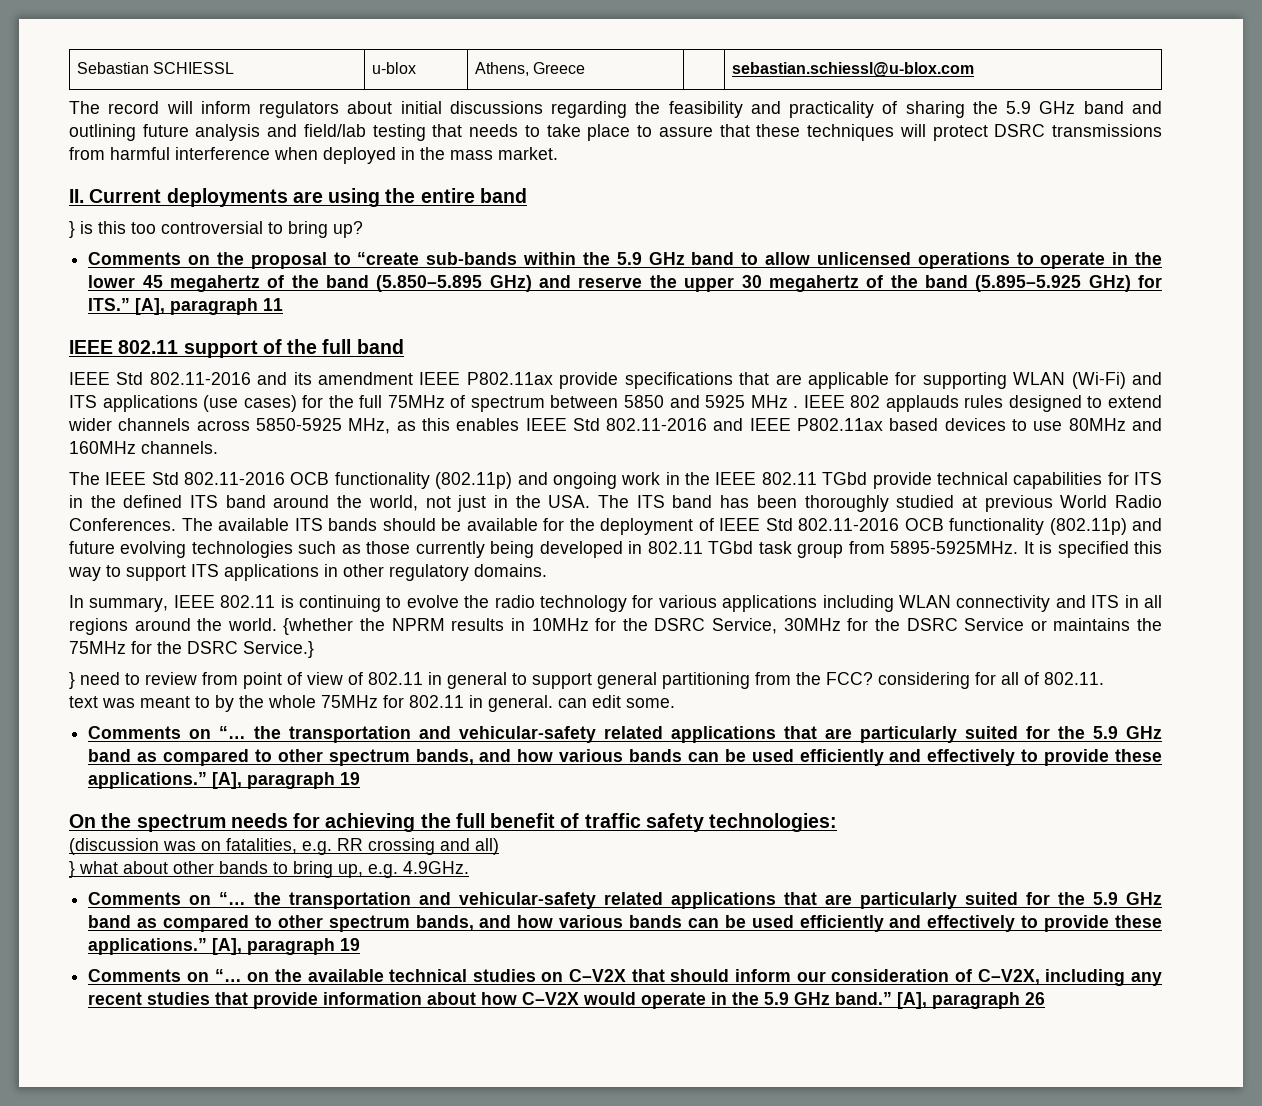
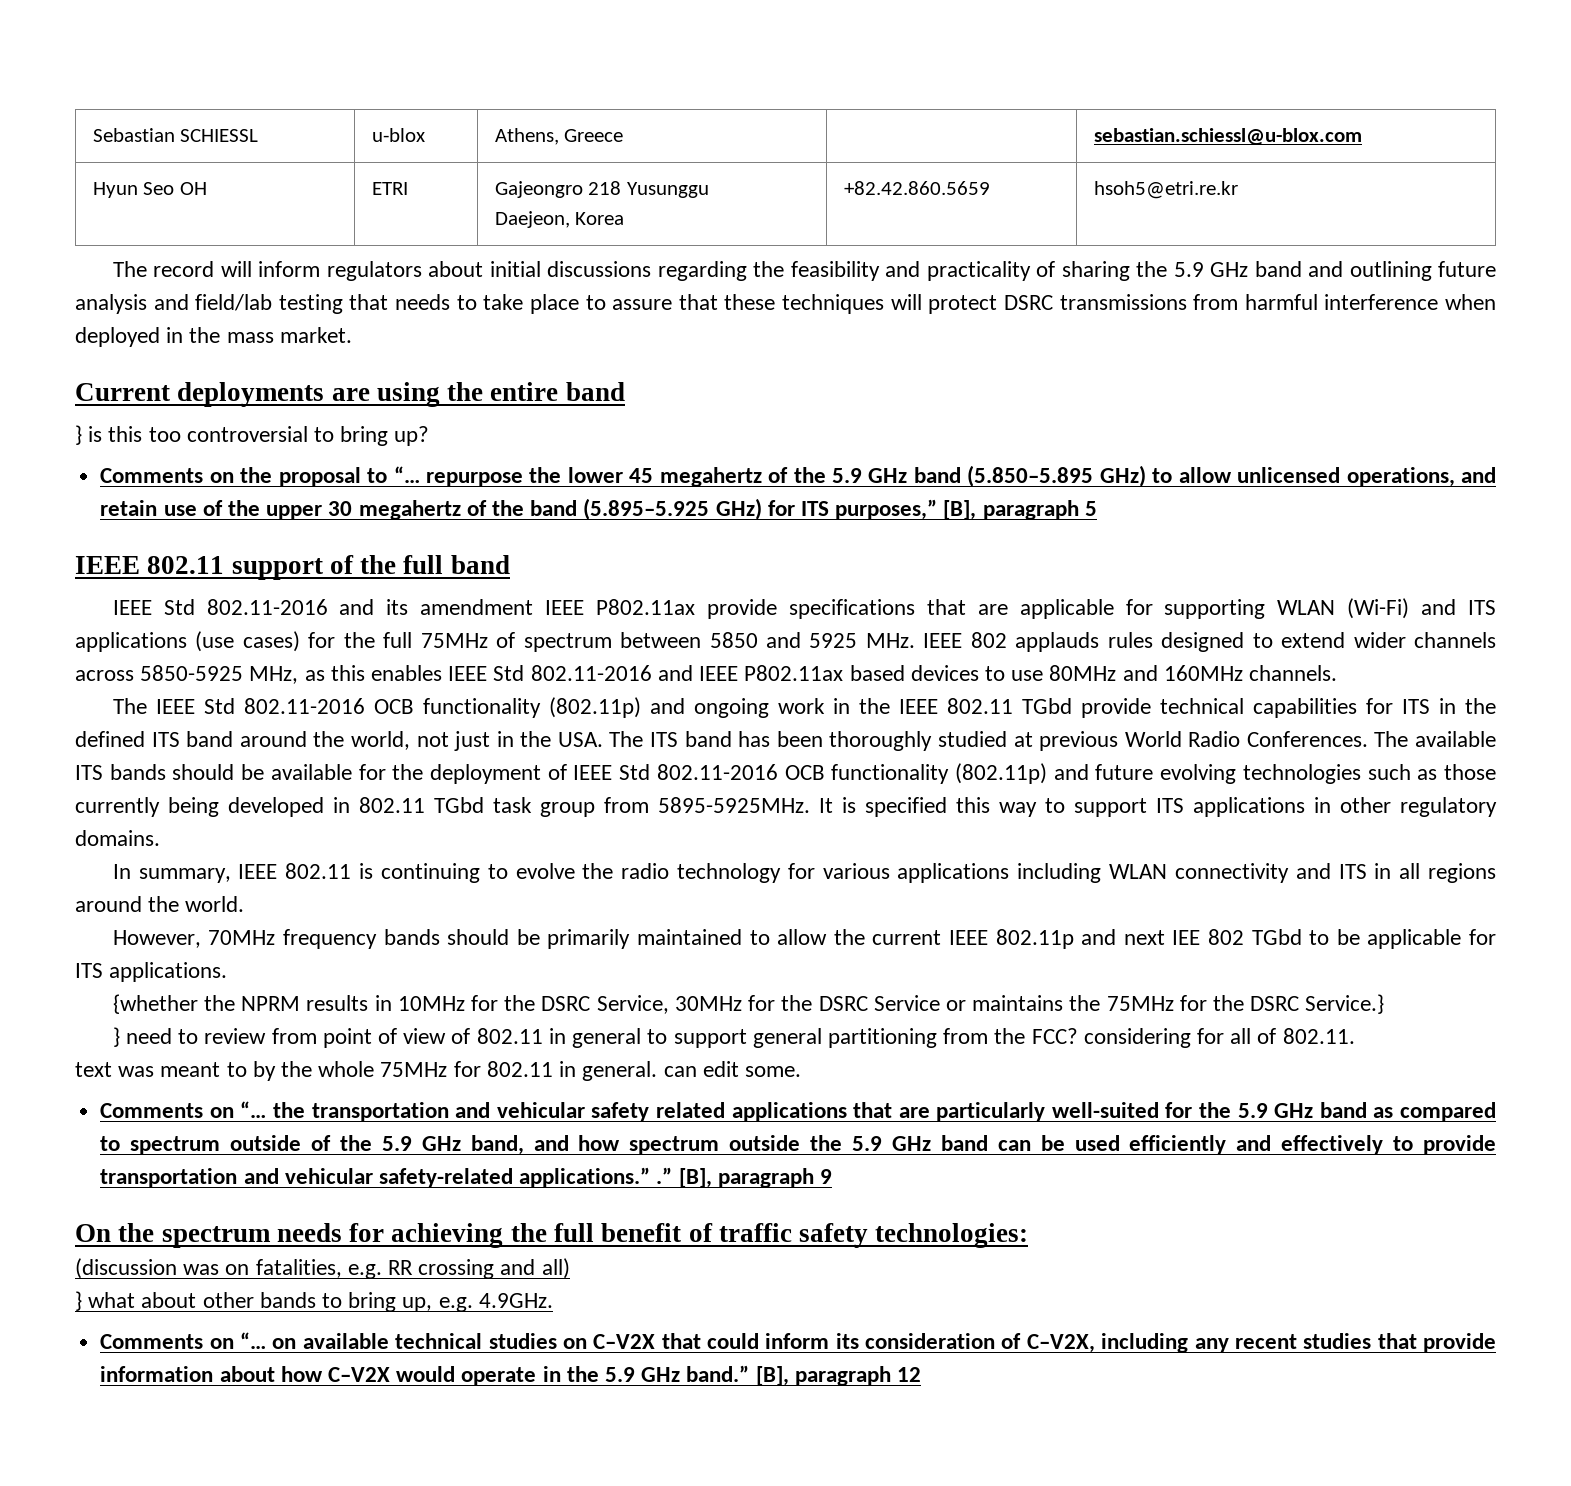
+ Hyun Seo OH | ETRI | Gajeongro 218 Yusunggu
+ Daejeon, Korea | +82.42.860.5659 | hsoh5@etri.re.kr
- II. Current deployments are using the entire band
+ Current deployments are using the entire band
- Comments on the proposal to “create sub-bands within the 5.9 GHz band to allow unlicensed operations to operate in the lower 45 megahertz of the band (5.850–5.895 GHz) and reserve the upper 30 megahertz of the band (5.895–5.925 GHz) for ITS.” [A], paragraph 11
+ Comments on the proposal to “… repurpose the lower 45 megahertz of the 5.9 GHz band (5.850–5.895 GHz) to allow unlicensed operations, and retain use of the upper 30 megahertz of the band (5.895–5.925 GHz) for ITS purposes,” [B], paragraph 5
- IEEE Std 802.11-2016 and its amendment IEEE P802.11ax provide specifications that are applicable for supporting WLAN (Wi-Fi) and ITS applications (use cases) for the full 75MHz of spectrum between 5850 and 5925 MHz . IEEE 802 applauds rules designed to extend wider channels across 5850-5925 MHz, as this enables IEEE Std 802.11-2016 and IEEE P802.11ax based devices to use 80MHz and 160MHz channels.
+ IEEE Std 802.11-2016 and its amendment IEEE P802.11ax provide specifications that are applicable for supporting WLAN (Wi-Fi) and ITS applications (use cases) for the full 75MHz of spectrum between 5850 and 5925 MHz. IEEE 802 applauds rules designed to extend wider channels across 5850-5925 MHz, as this enables IEEE Std 802.11-2016 and IEEE P802.11ax based devices to use 80MHz and 160MHz channels.
- In summary, IEEE 802.11 is continuing to evolve the radio technology for various applications including WLAN connectivity and ITS in all regions around the world. {whether the NPRM results in 10MHz for the DSRC Service, 30MHz for the DSRC Service or maintains the 75MHz for the DSRC Service.}
+ In summary, IEEE 802.11 is continuing to evolve the radio technology for various applications including WLAN connectivity and ITS in all regions around the world.
+ However, 70MHz frequency bands should be primarily maintained to allow the current IEEE 802.11p and next IEE 802 TGbd to be applicable for ITS applications.
+ {whether the NPRM results in 10MHz for the DSRC Service, 30MHz for the DSRC Service or maintains the 75MHz for the DSRC Service.}
  text was meant to by the whole 75MHz for 802.11 in general. can edit some.
- Comments on “… the transportation and vehicular-safety related applications that are particularly suited for the 5.9 GHz band as compared to other spectrum bands, and how various bands can be used efficiently and effectively to provide these applications.” [A], paragraph 19
+ Comments on “… the transportation and vehicular safety related applications that are particularly well-suited for the 5.9 GHz band as compared to spectrum outside of the 5.9 GHz band, and how spectrum outside the 5.9 GHz band can be used efficiently and effectively to provide transportation and vehicular safety-related applications.” .” [B], paragraph 9
  } what about other bands to bring up, e.g. 4.9GHz.
- Comments on “… the transportation and vehicular-safety related applications that are particularly suited for the 5.9 GHz band as compared to other spectrum bands, and how various bands can be used efficiently and effectively to provide these applications.” [A], paragraph 19
- Comments on “… on the available technical studies on C–V2X that should inform our consideration of C–V2X, including any recent studies that provide information about how C–V2X would operate in the 5.9 GHz band.”
+ Comments on “… on available technical studies on C–V2X that could inform its consideration of C–V2X, including any recent studies that provide information about how C–V2X would operate in the 5.9 GHz band.”
- [A], paragraph 26
+ [B], paragraph 12

